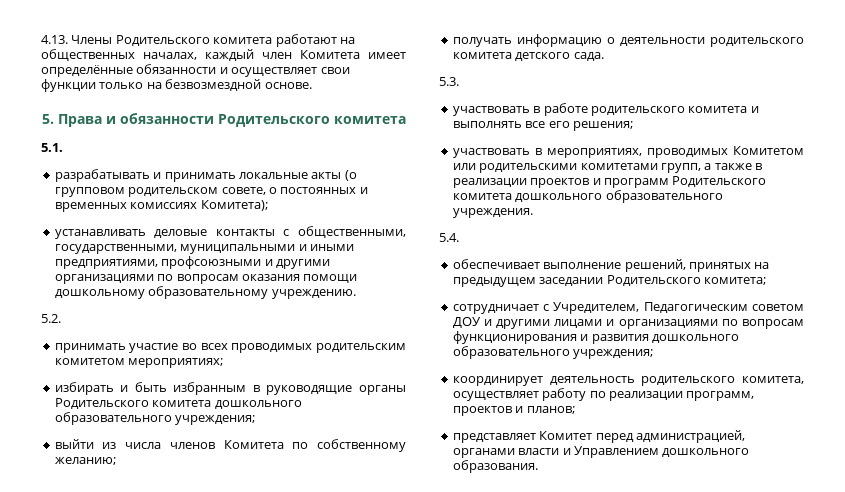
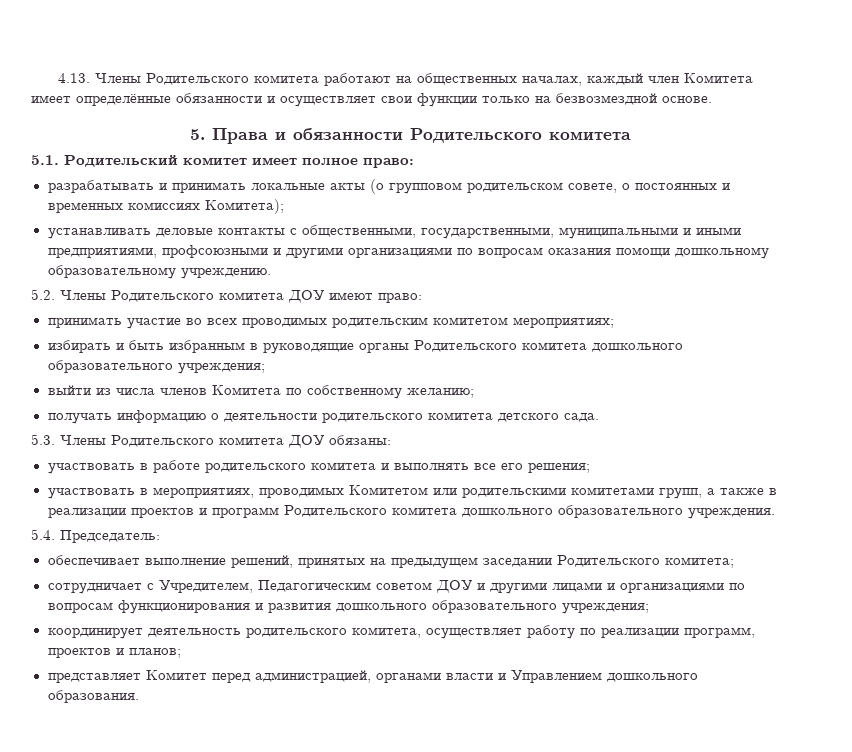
- 5.1.
+ 5.1. Родительский комитет имеет полное право:
- 5.2.
+ 5.2. Члены Родительского комитета ДОУ имеют право:
- 5.3.
+ 5.3. Члены Родительского комитета ДОУ обязаны:
- 5.4.
+ 5.4. Председатель:

